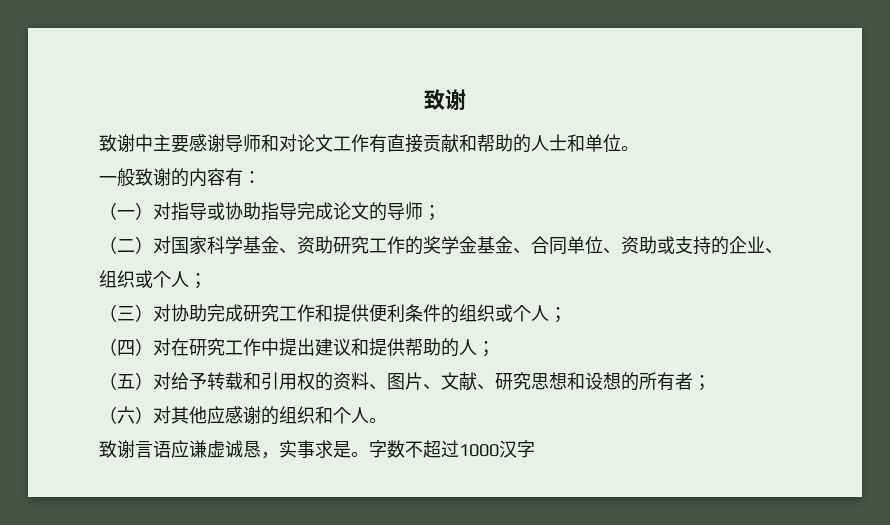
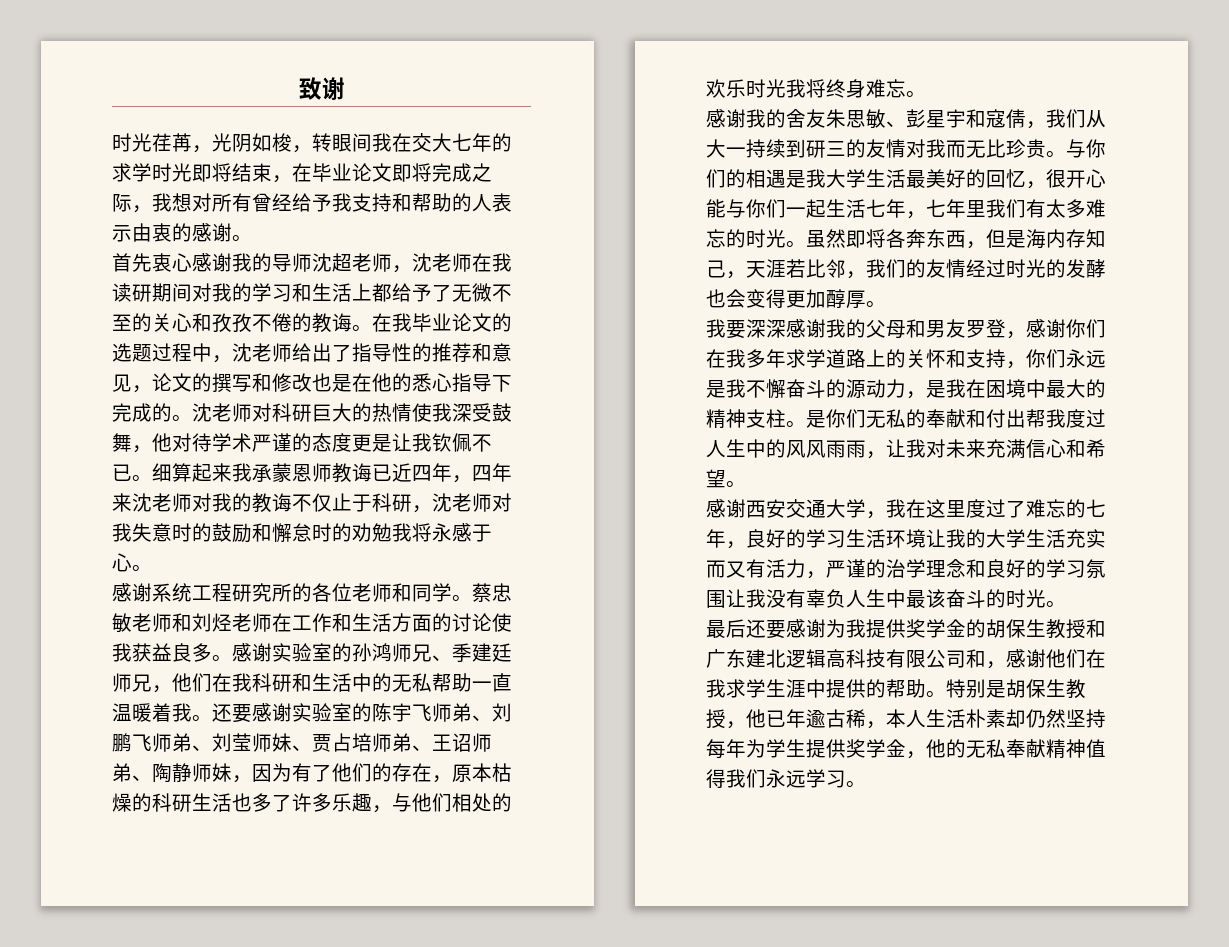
- 致谢中主要感谢导师和对论文工作有直接贡献和帮助的人士和单位。
- 一般致谢的内容有：
- （一）对指导或协助指导完成论文的导师；
- （二）对国家科学基金、资助研究工作的奖学金基金、合同单位、资助或支持的企业、组织或个人；
- （三）对协助完成研究工作和提供便利条件的组织或个人；
- （四）对在研究工作中提出建议和提供帮助的人；
- （五）对给予转载和引用权的资料、图片、文献、研究思想和设想的所有者；
- （六）对其他应感谢的组织和个人。
- 致谢言语应谦虚诚恳，实事求是。字数不超过1000汉字
+ 时光荏苒，光阴如梭，转眼间我在交大七年的求学时光即将结束，在毕业论文即将完成之际，我想对所有曾经给予我支持和帮助的人表示由衷的感谢。
+ 首先衷心感谢我的导师沈超老师，沈老师在我读研期间对我的学习和生活上都给予了无微不至的关心和孜孜不倦的教诲。在我毕业论文的选题过程中，沈老师给出了指导性的推荐和意见，论文的撰写和修改也是在他的悉心指导下完成的。沈老师对科研巨大的热情使我深受鼓舞，他对待学术严谨的态度更是让我钦佩不已。细算起来我承蒙恩师教诲已近四年，四年来沈老师对我的教诲不仅止于科研，沈老师对我失意时的鼓励和懈怠时的劝勉我将永感于心。
+ 感谢系统工程研究所的各位老师和同学。蔡忠敏老师和刘烃老师在工作和生活方面的讨论使我获益良多。感谢实验室的孙鸿师兄、季建廷师兄，他们在我科研和生活中的无私帮助一直温暖着我。还要感谢实验室的陈宇飞师弟、刘鹏飞师弟、刘莹师妹、贾占培师弟、王诏师弟、陶静师妹，因为有了他们的存在，原本枯燥的科研生活也多了许多乐趣，与他们相处的欢乐时光我将终身难忘。
+ 感谢我的舍友朱思敏、彭星宇和寇倩，我们从大一持续到研三的友情对我而无比珍贵。与你们的相遇是我大学生活最美好的回忆，很开心能与你们一起生活七年，七年里我们有太多难忘的时光。虽然即将各奔东西，但是海内存知己，天涯若比邻，我们的友情经过时光的发酵也会变得更加醇厚。
+ 我要深深感谢我的父母和男友罗登，感谢你们在我多年求学道路上的关怀和支持，你们永远是我不懈奋斗的源动力，是我在困境中最大的精神支柱。是你们无私的奉献和付出帮我度过人生中的风风雨雨，让我对未来充满信心和希望。
+ 感谢西安交通大学，我在这里度过了难忘的七年，良好的学习生活环境让我的大学生活充实而又有活力，严谨的治学理念和良好的学习氛围让我没有辜负人生中最该奋斗的时光。
+ 最后还要感谢为我提供奖学金的胡保生教授和广东建北逻辑高科技有限公司和，感谢他们在我求学生涯中提供的帮助。特别是胡保生教授，他已年逾古稀，本人生活朴素却仍然坚持每年为学生提供奖学金，他的无私奉献精神值得我们永远学习。

